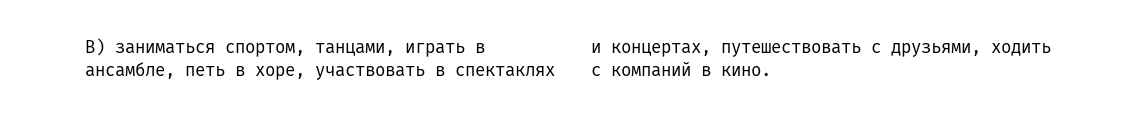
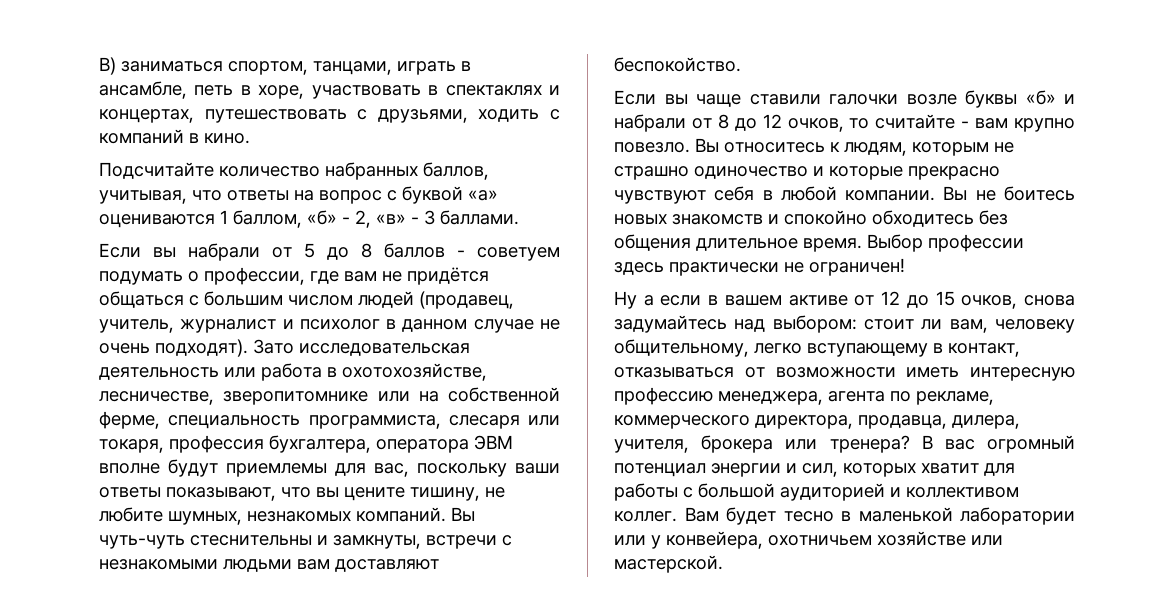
+ Подсчитайте количество набранных баллов, учитывая, что ответы на вопрос с буквой «а» оцениваются 1 баллом, «б» - 2, «в» - 3 баллами.
+ Если вы набрали от 5 до 8 баллов - советуем подумать о профессии, где вам не придётся общаться с большим числом людей (продавец, учитель, журналист и психолог в данном случае не очень подходят). Зато исследовательская деятельность или работа в охотохозяйстве, лесничестве, зверопитомнике или на собственной ферме, специальность программиста, слесаря или токаря, профессия бухгалтера, оператора ЭВМ вполне будут приемлемы для вас, поскольку ваши ответы показывают, что вы цените тишину, не любите шумных, незнакомых компаний. Вы чуть-чуть стеснительны и замкнуты, встречи с незнакомыми людьми вам доставляют беспокойство.
+ Если вы чаще ставили галочки возле буквы «б» и набрали от 8 до 12 очков, то считайте - вам крупно повезло. Вы относитесь к людям, которым не страшно одиночество и которые прекрасно чувствуют себя в любой компании. Вы не боитесь новых знакомств и спокойно обходитесь без общения длительное время. Выбор профессии здесь практически не ограничен!
+ Ну а если в вашем активе от 12 до 15 очков, снова задумайтесь над выбором: стоит ли вам, человеку общительному, легко вступающему в контакт, отказываться от возможности иметь интересную профессию менеджера, агента по рекламе, коммерческого директора, продавца, дилера, учителя, брокера или тренера? В вас огромный потенциал энергии и сил, которых хватит для работы с большой аудиторией и коллективом коллег. Вам будет тесно в маленькой лаборатории или у конвейера, охотничьем хозяйстве или мастерской.

